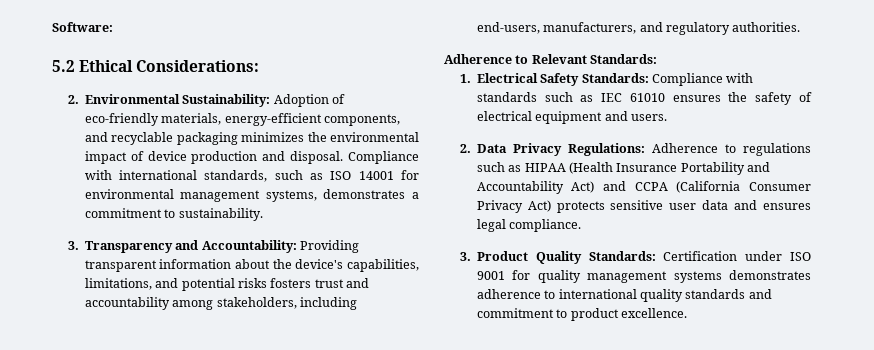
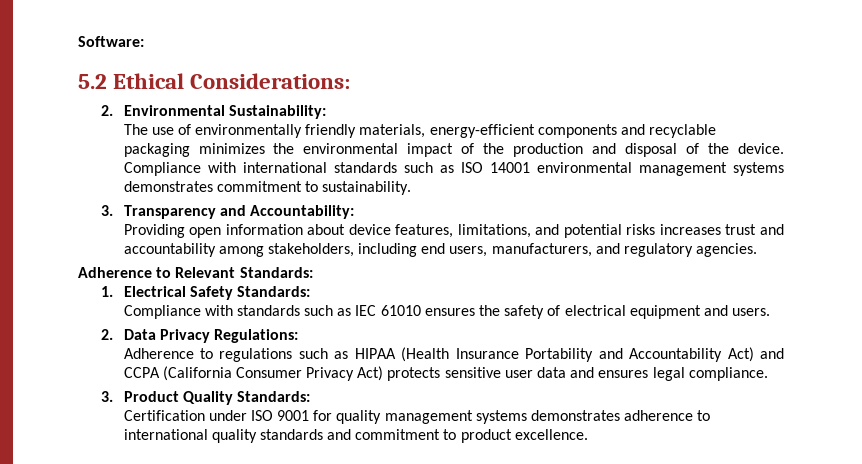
- 2. Environmental Sustainability: Adoption of eco-friendly materials, energy-efficient components, and recyclable packaging minimizes the environmental impact of device production and disposal.
+ 2. Environmental Sustainability:
+ The use of environmentally friendly materials, energy-efficient components and recyclable packaging minimizes the environmental impact of the production and disposal of the device.
- Compliance with international standards, such as ISO 14001 for environmental management systems, demonstrates a commitment to sustainability.
+ Compliance with international standards such as ISO 14001 environmental management systems demonstrates commitment to sustainability.
- 3. Transparency and Accountability: Providing transparent information about the device's capabilities, limitations, and potential risks fosters trust and accountability among stakeholders, including end-users, manufacturers, and regulatory authorities.
+ 3. Transparency and Accountability:
+ Providing open information about device features, limitations, and potential risks increases trust and accountability among stakeholders, including end users, manufacturers, and regulatory agencies.
- 1. Electrical Safety Standards: Compliance with standards such as IEC 61010 ensures the safety of electrical equipment and users.
+ 1. Electrical Safety Standards:
+ Compliance with standards such as IEC 61010 ensures the safety of electrical equipment and users.
- 2. Data Privacy Regulations: Adherence to regulations such as HIPAA (Health Insurance Portability and Accountability Act) and CCPA (California Consumer Privacy Act) protects sensitive user data and ensures legal compliance.
+ 2. Data Privacy Regulations:
+ Adherence to regulations such as HIPAA (Health Insurance Portability and Accountability Act) and CCPA (California Consumer Privacy Act) protects sensitive user data and ensures legal compliance.
- 3. Product Quality Standards: Certification under ISO 9001 for quality management systems demonstrates adherence to international quality standards and commitment to product excellence.
+ 3. Product Quality Standards:
+ Certification under ISO 9001 for quality management systems demonstrates adherence to international quality standards and commitment to product excellence.

